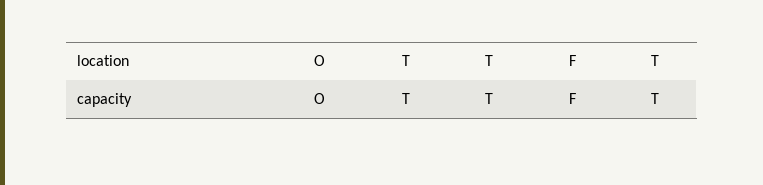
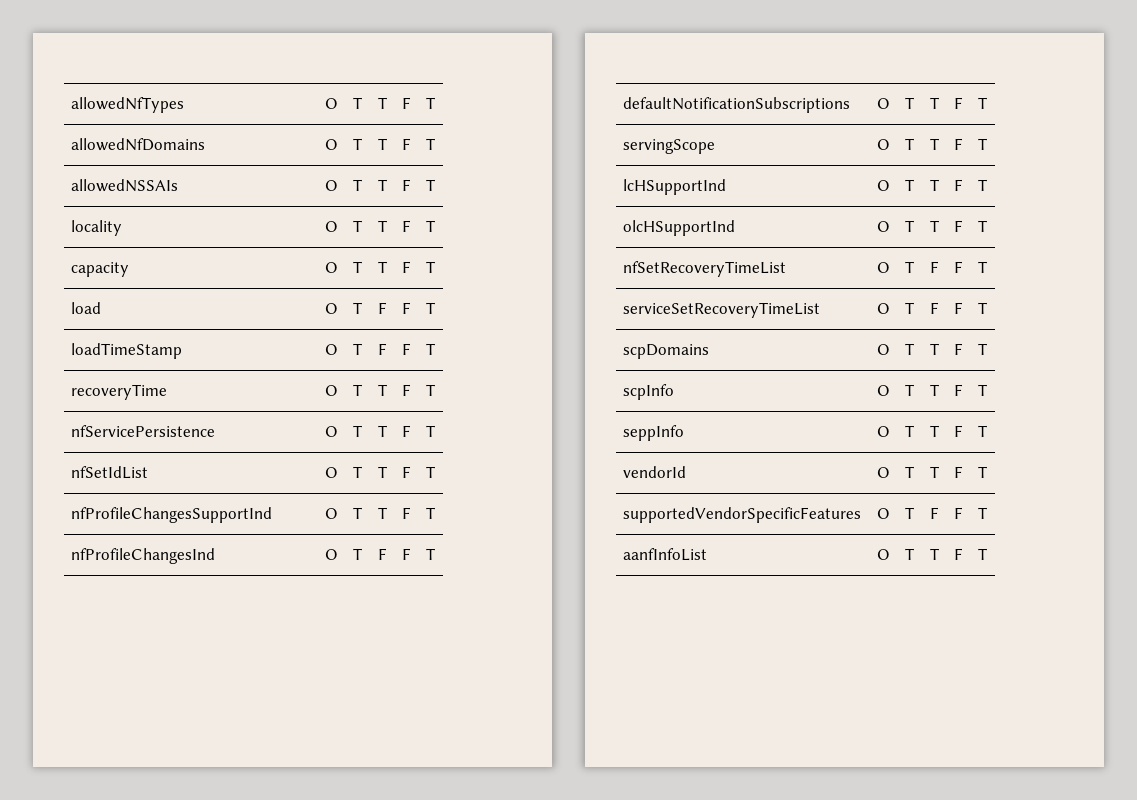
- location | O | T | T | F | T
+ allowedNfTypes | O | T | T | F | T
+ allowedNfDomains | O | T | T | F | T
+ allowedNSSAIs | O | T | T | F | T
+ locality | O | T | T | F | T
+ load | O | T | F | F | T
+ loadTimeStamp | O | T | F | F | T
+ recoveryTime | O | T | T | F | T
+ nfServicePersistence | O | T | T | F | T
+ nfSetIdList | O | T | T | F | T
+ nfProfileChangesSupportInd | O | T | T | F | T
+ nfProfileChangesInd | O | T | F | F | T
+ defaultNotificationSubscriptions | O | T | T | F | T
+ servingScope | O | T | T | F | T
+ lcHSupportInd | O | T | T | F | T
+ olcHSupportInd | O | T | T | F | T
+ nfSetRecoveryTimeList | O | T | F | F | T
+ serviceSetRecoveryTimeList | O | T | F | F | T
+ scpDomains | O | T | T | F | T
+ scpInfo | O | T | T | F | T
+ seppInfo | O | T | T | F | T
+ vendorId | O | T | T | F | T
+ supportedVendorSpecificFeatures | O | T | F | F | T
+ aanfInfoList | O | T | T | F | T

